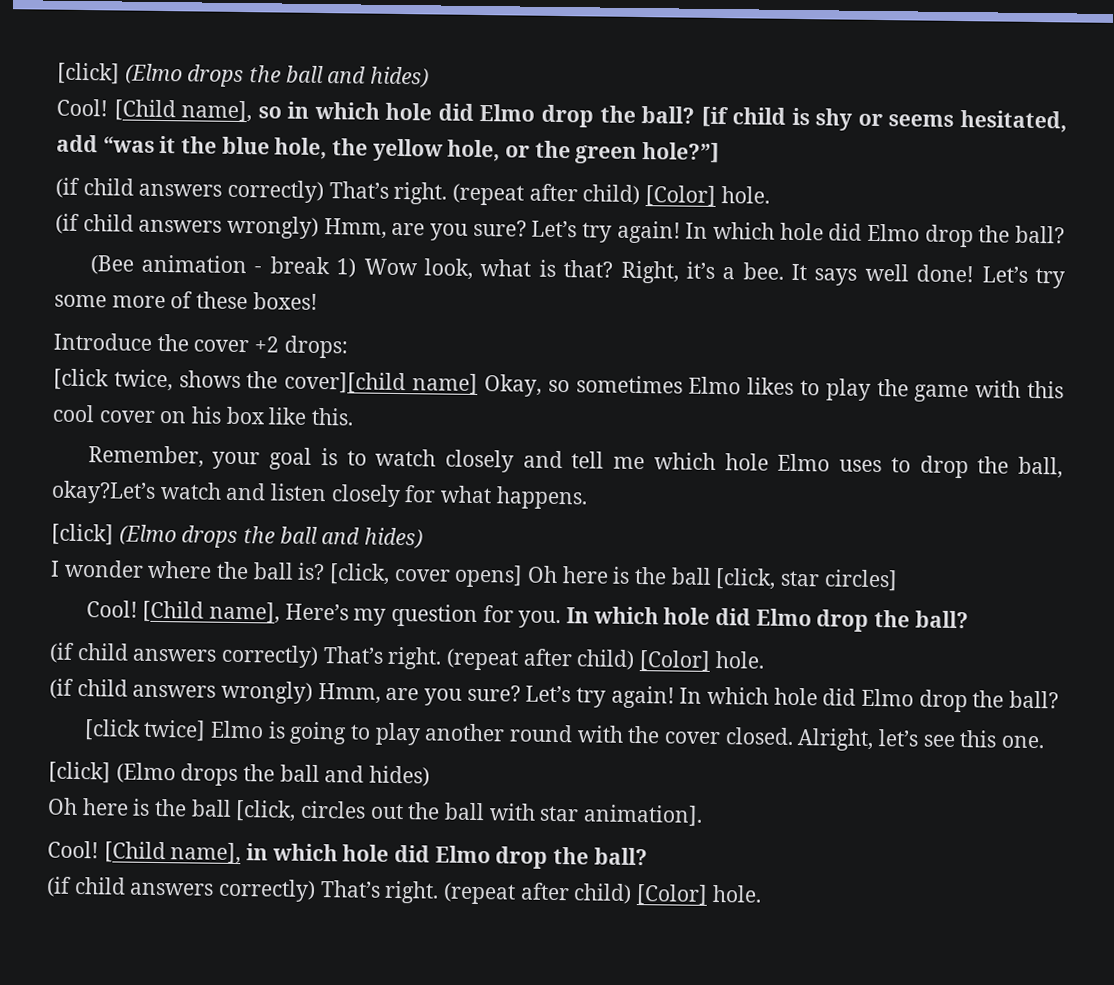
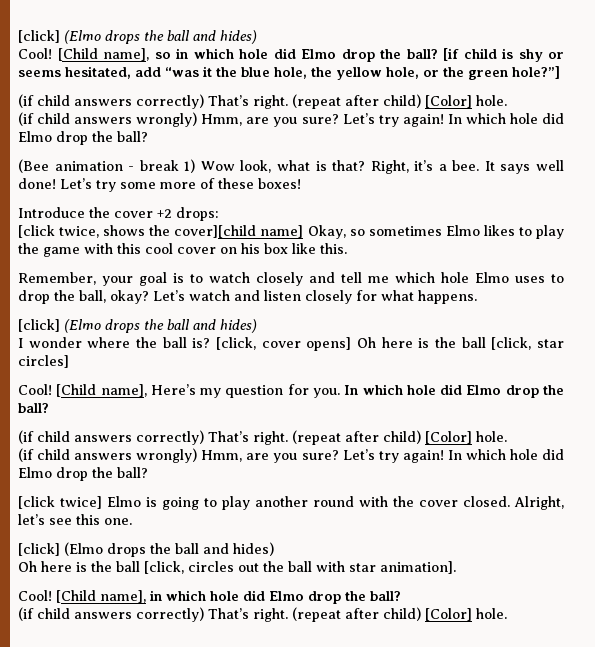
- Remember, your goal is to watch closely and tell me which hole Elmo uses to drop the ball, okay?Let’s watch and listen closely for what happens.
+ Remember, your goal is to watch closely and tell me which hole Elmo uses to drop the ball, okay? Let’s watch and listen closely for what happens.

